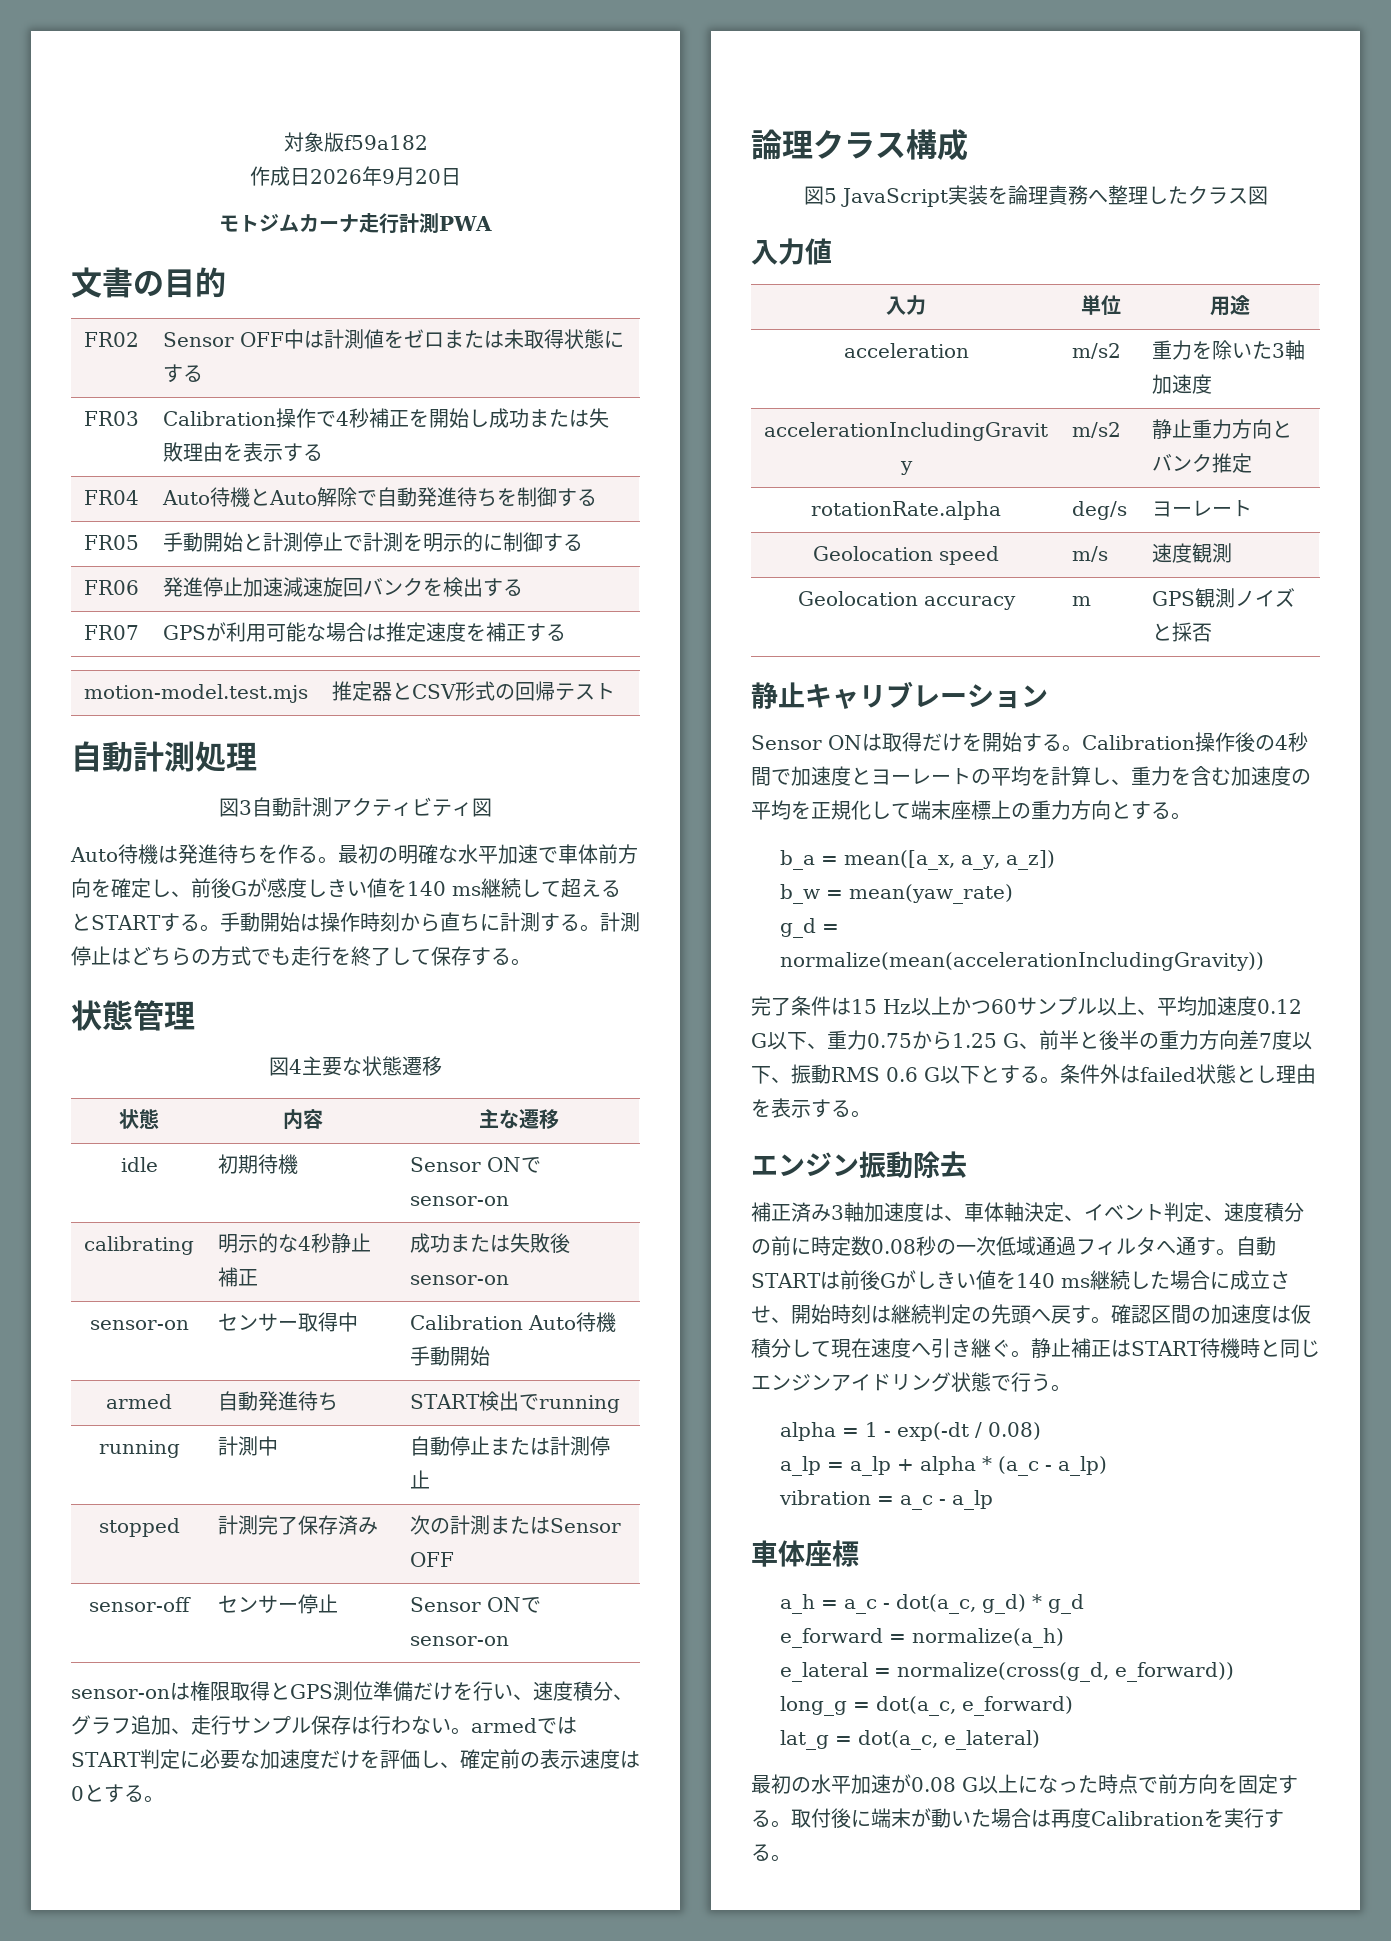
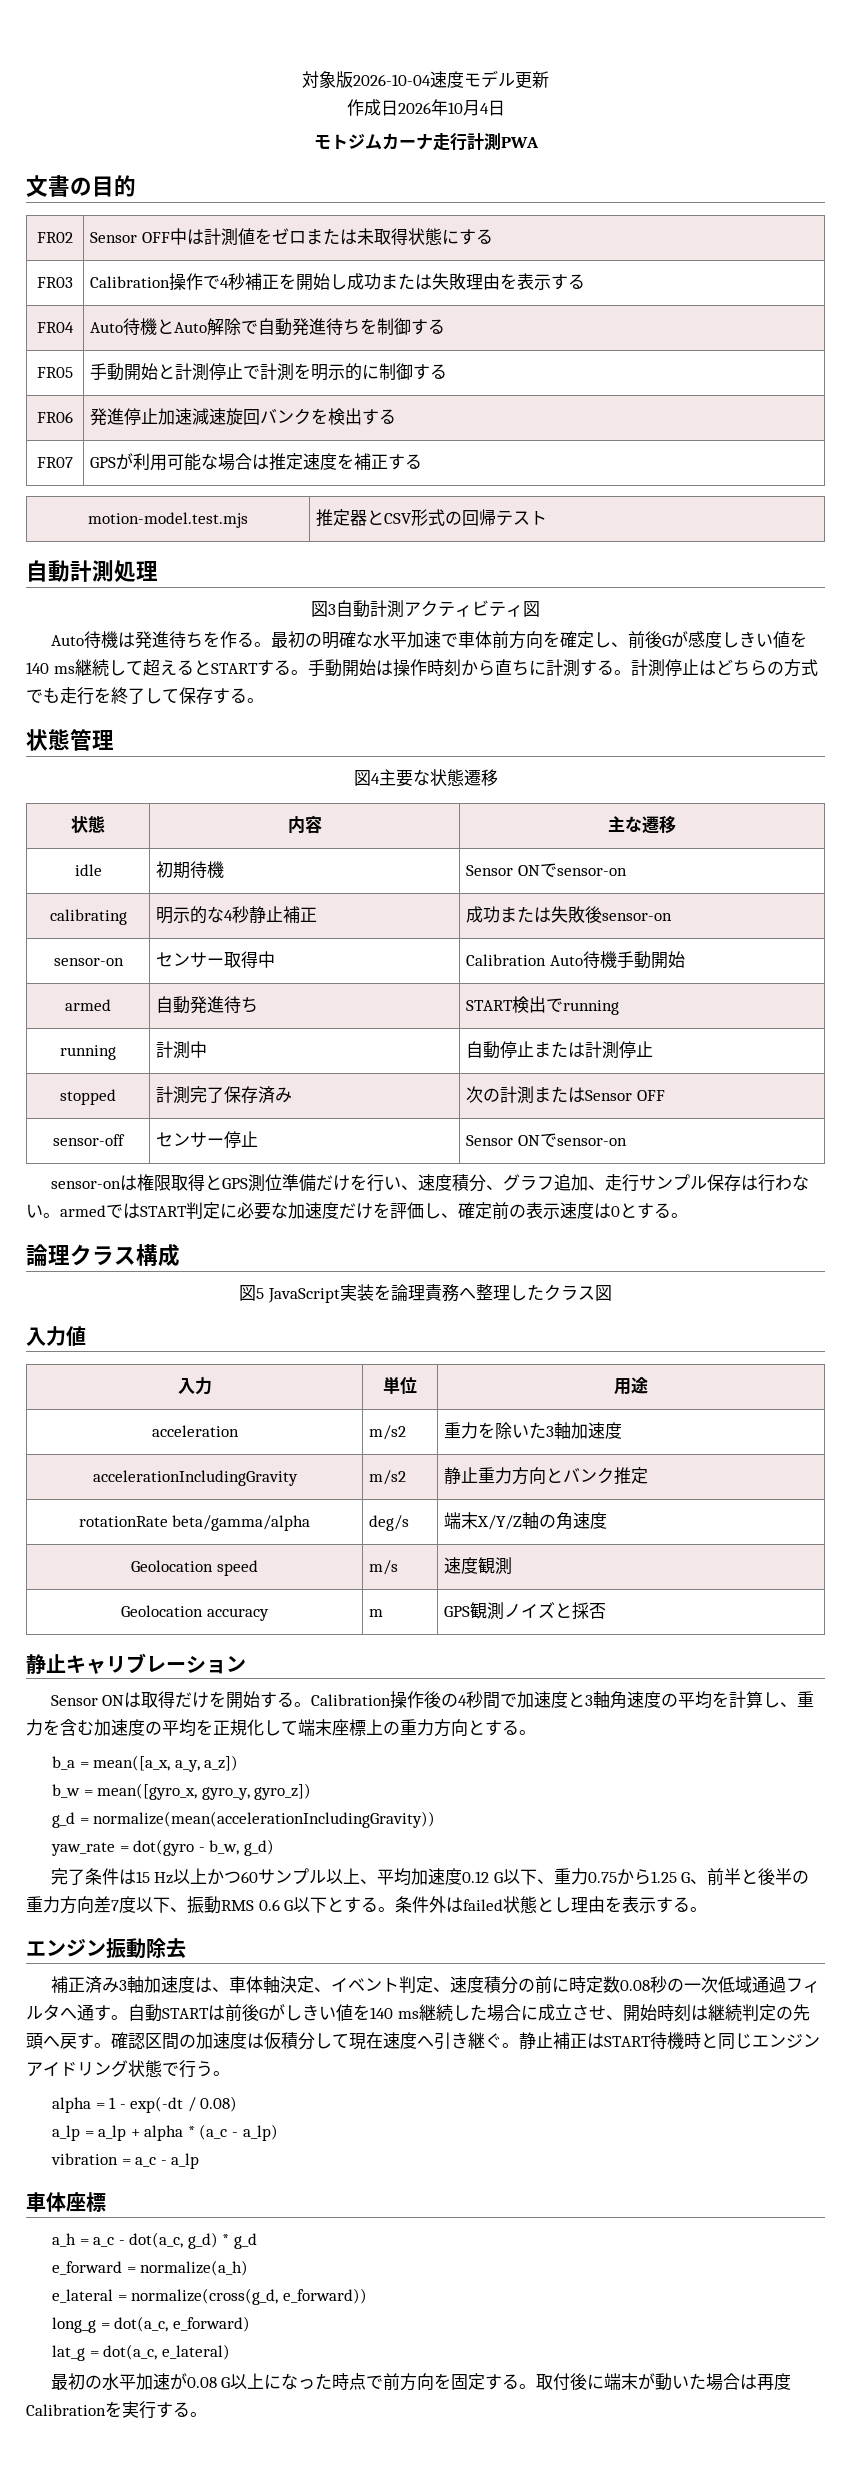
- 対象版f59a182
+ 対象版2026-10-04速度モデル更新
- 作成日2026年9月20日
+ 作成日2026年10月4日
- rotationRate.alpha | deg/s | ヨーレート
+ rotationRate beta/gamma/alpha | deg/s | 端末X/Y/Z軸の角速度
- Calibration操作後の4秒間で加速度とヨーレートの平均を計算し、重力を含む加速度の平均を正規化して端末座標上の重力方向とする。
+ Calibration操作後の4秒間で加速度と3軸角速度の平均を計算し、重力を含む加速度の平均を正規化して端末座標上の重力方向とする。
- b_w = mean(yaw_rate)
+ b_w = mean([gyro_x, gyro_y, gyro_z])
+ yaw_rate = dot(gyro - b_w, g_d)

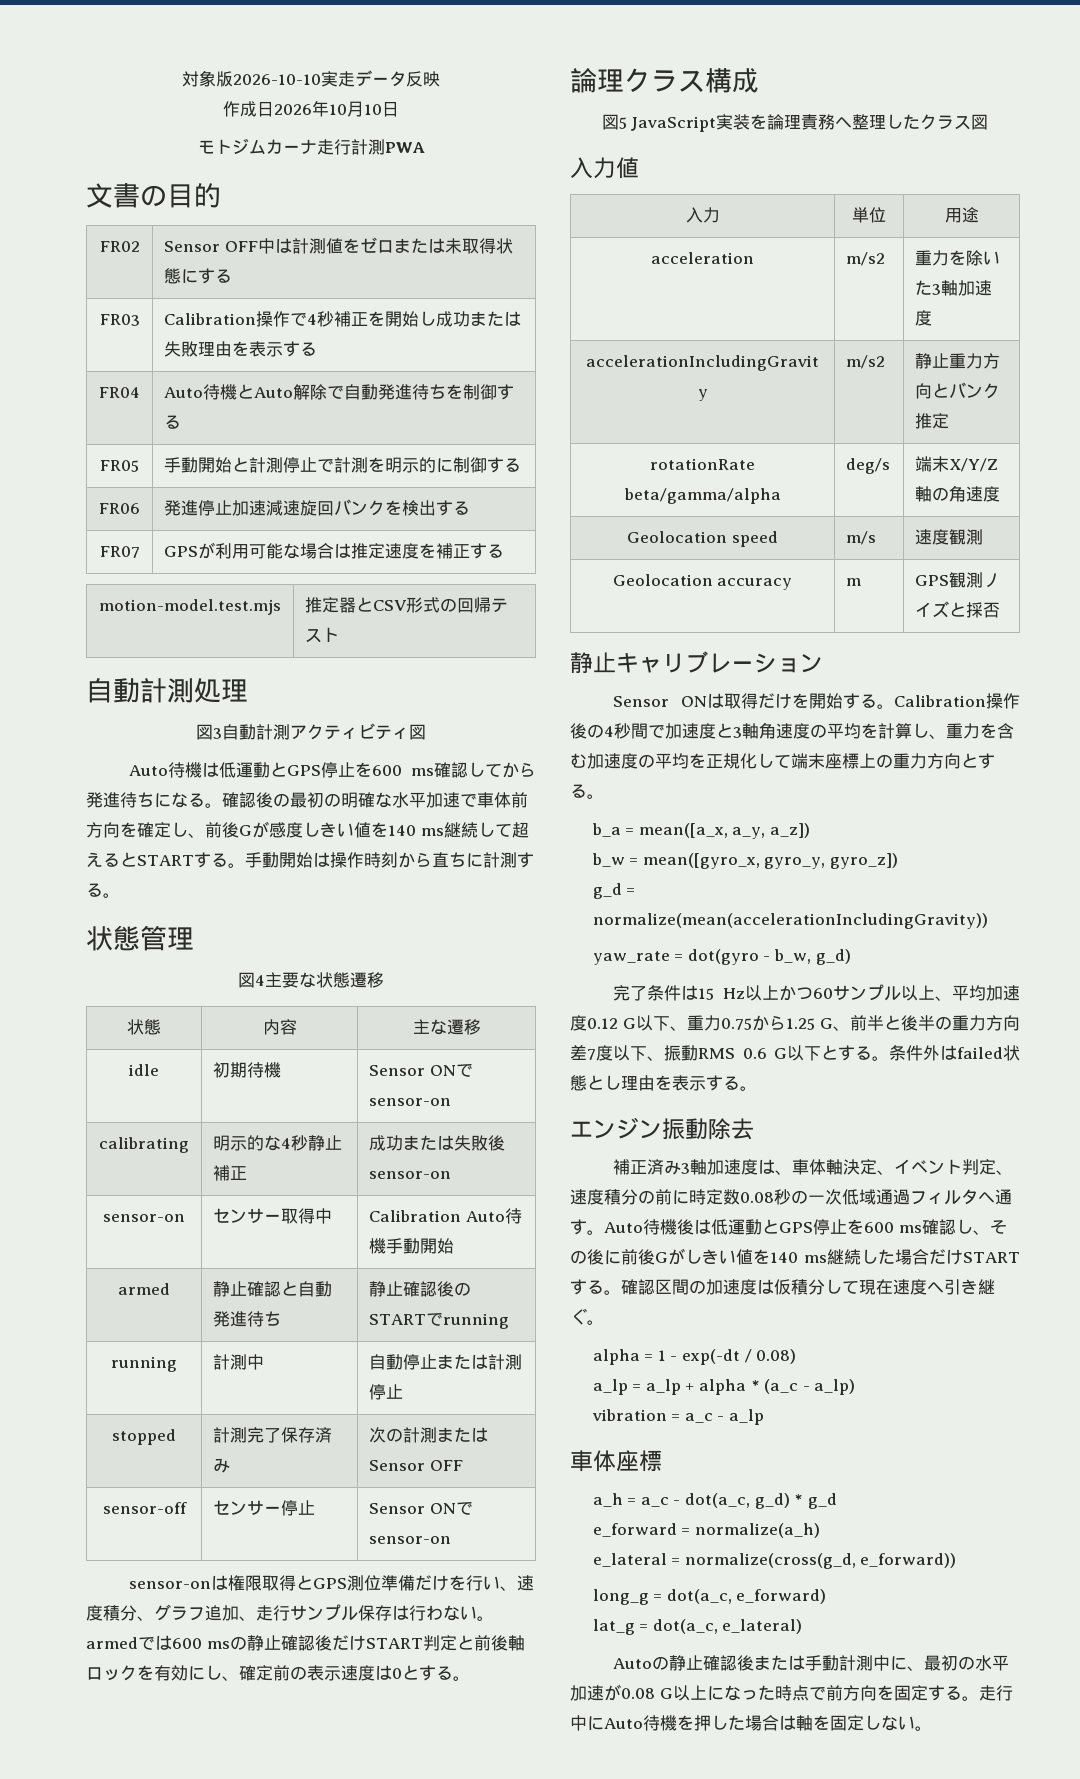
- 対象版2026-10-04速度モデル更新
+ 対象版2026-10-10実走データ反映
- 作成日2026年10月4日
+ 作成日2026年10月10日
- Auto待機は発進待ちを作る。最初の明確な水平加速で車体前方向を確定し、前後Gが感度しきい値を140 ms継続して超えるとSTARTする。
+ Auto待機は低運動とGPS停止を600 ms確認してから発進待ちになる。確認後の最初の明確な水平加速で車体前方向を確定し、前後Gが感度しきい値を140 ms継続して超えるとSTARTする。
- 計測停止はどちらの方式でも走行を終了して保存する。
- armed | 自動発進待ち | START検出でrunning
+ armed | 静止確認と自動発進待ち | 静止確認後のSTARTでrunning
- sensor-onは権限取得とGPS測位準備だけを行い、速度積分、グラフ追加、走行サンプル保存は行わない。armedではSTART判定に必要な加速度だけを評価し、確定前の表示速度は0とする。
+ sensor-onは権限取得とGPS測位準備だけを行い、速度積分、グラフ追加、走行サンプル保存は行わない。armedでは600 msの静止確認後だけSTART判定と前後軸ロックを有効にし、確定前の表示速度は0とする。
- 自動STARTは前後Gがしきい値を140 ms継続した場合に成立させ、開始時刻は継続判定の先頭へ戻す。
+ Auto待機後は低運動とGPS停止を600 ms確認し、その後に前後Gがしきい値を140 ms継続した場合だけSTARTする。
- 静止補正はSTART待機時と同じエンジンアイドリング状態で行う。
- 最初の水平加速が0.08 G以上になった時点で前方向を固定する。
+ Autoの静止確認後または手動計測中に、最初の水平加速が0.08 G以上になった時点で前方向を固定する。
- 取付後に端末が動いた場合は再度Calibrationを実行する。
+ 走行中にAuto待機を押した場合は軸を固定しない。

